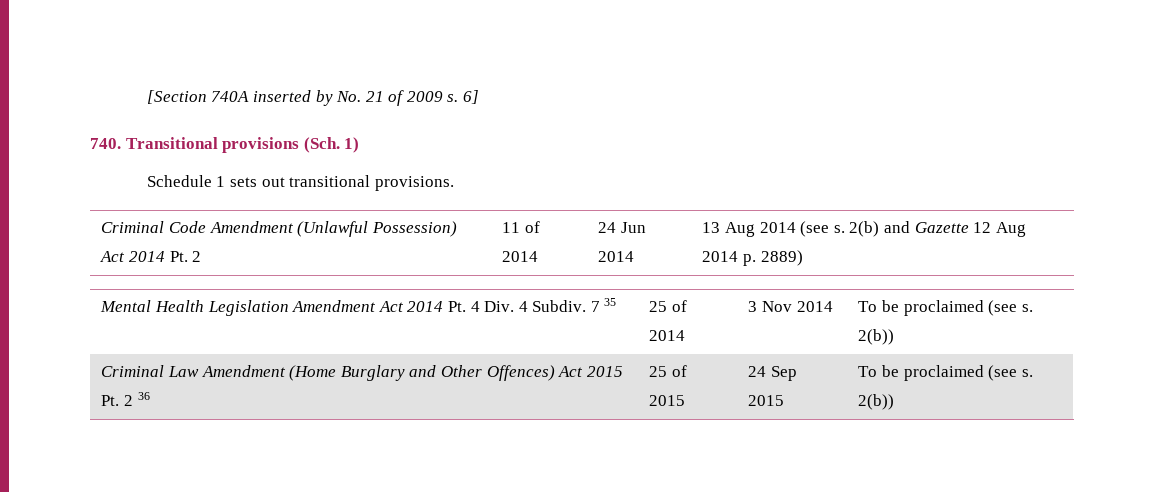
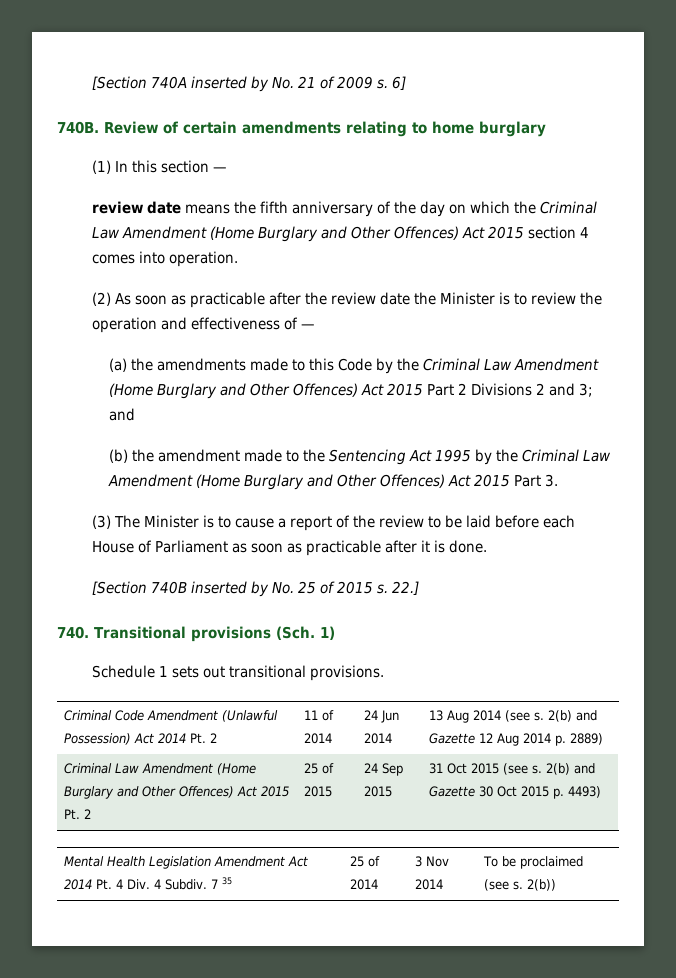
+ 740B. Review of certain amendments relating to home burglary
+ (1) In this section —
+ review date means the fifth anniversary of the day on which the Criminal Law Amendment (Home Burglary and Other Offences) Act 2015 section 4 comes into operation.
+ (2) As soon as practicable after the review date the Minister is to review the operation and effectiveness of —
+ (a) the amendments made to this Code by the Criminal Law Amendment (Home Burglary and Other Offences) Act 2015 Part 2 Divisions 2 and 3; and
+ (b) the amendment made to the Sentencing Act 1995 by the Criminal Law Amendment (Home Burglary and Other Offences) Act 2015 Part 3.
+ (3) The Minister is to cause a report of the review to be laid before each House of Parliament as soon as practicable after it is done.
+ [Section 740B inserted by No. 25 of 2015 s. 22.]
+ Criminal Law Amendment (Home Burglary and Other Offences) Act 2015 Pt. 2 | 25 of 2015 | 24 Sep 2015 | 31 Oct 2015 (see s. 2(b) and Gazette 30 Oct 2015 p. 4493)
- Criminal Law Amendment (Home Burglary and Other Offences) Act 2015 Pt. 2 36 | 25 of 2015 | 24 Sep 2015 | To be proclaimed (see s. 2(b))

